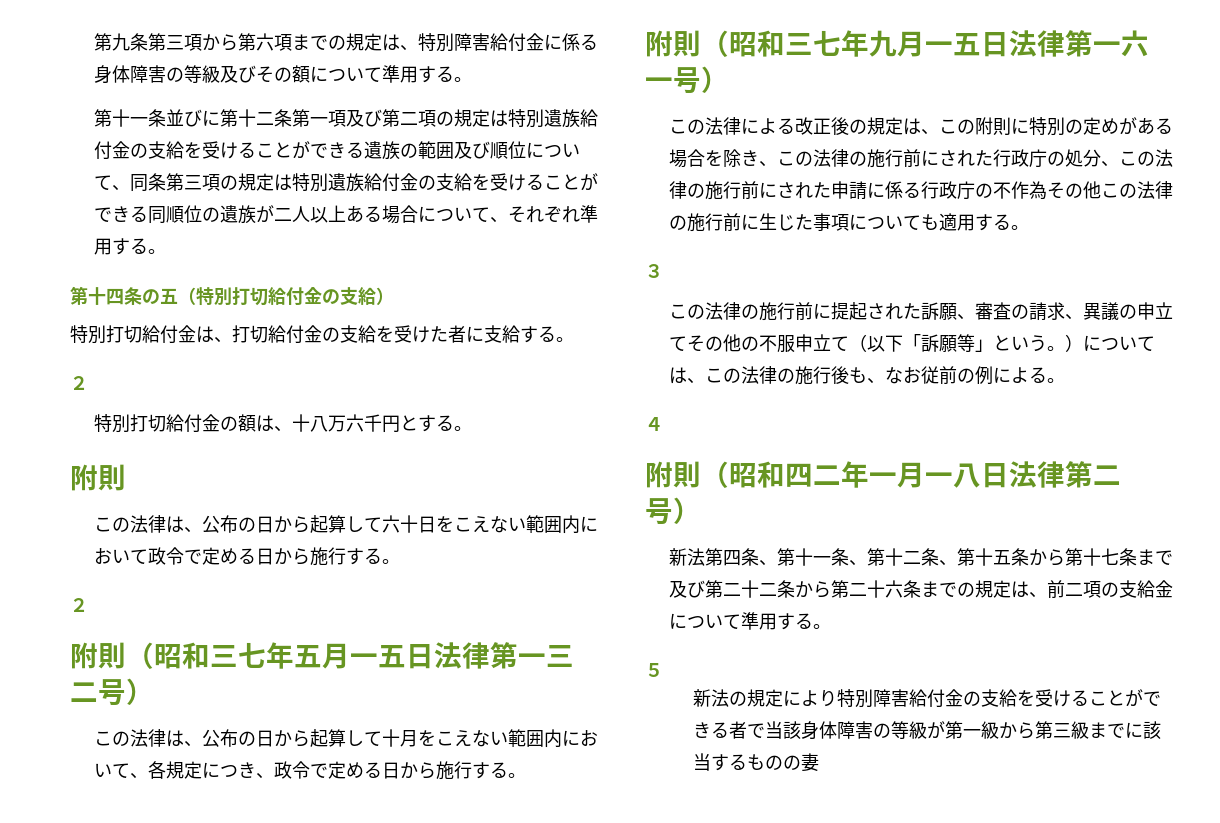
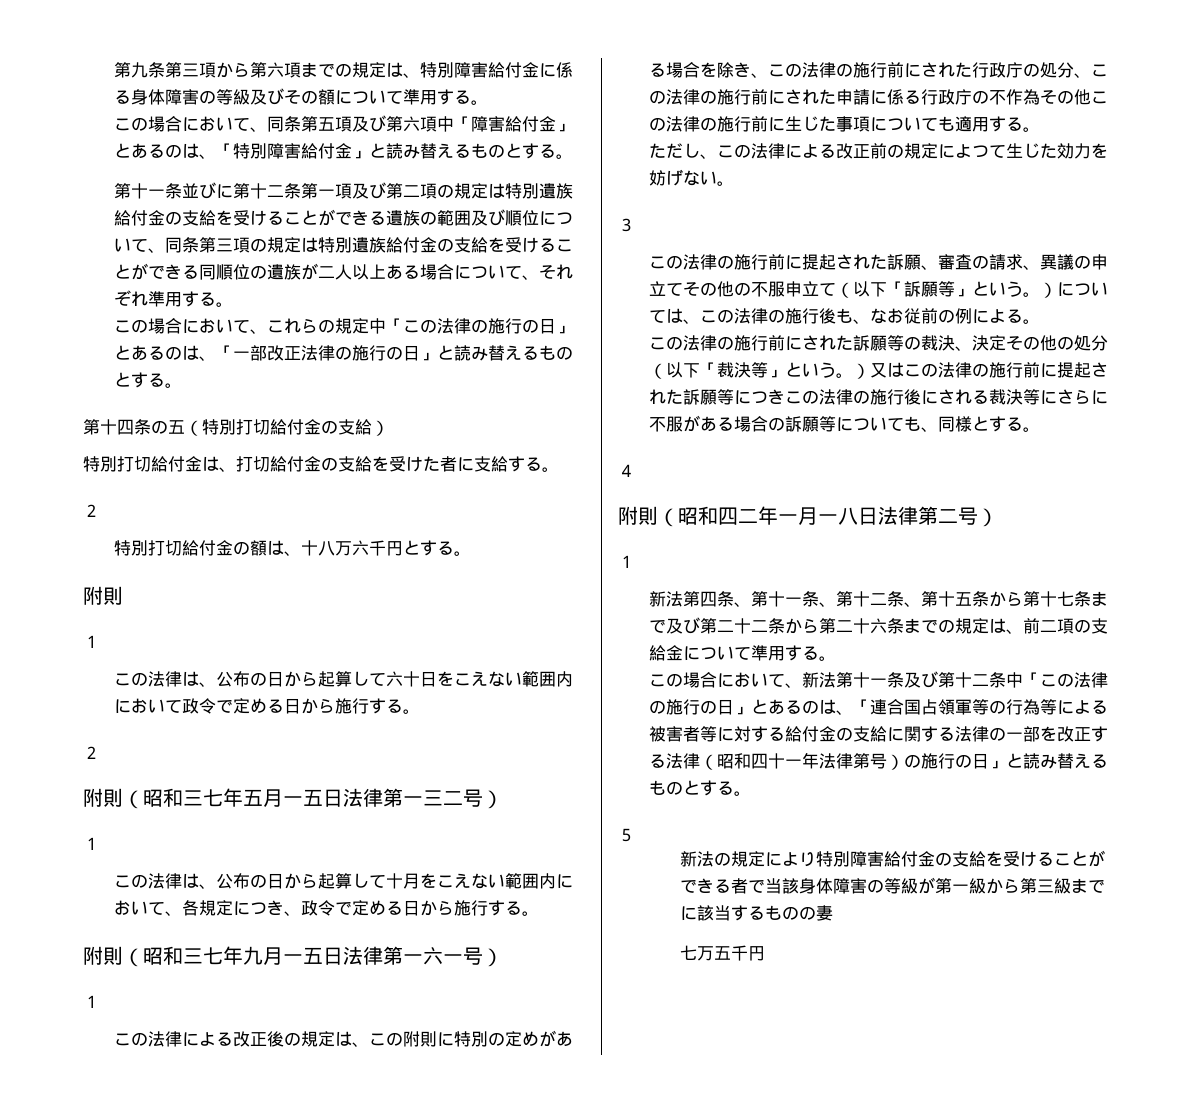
+ この場合において、同条第五項及び第六項中「障害給付金」とあるのは、「特別障害給付金」と読み替えるものとする。
+ この場合において、これらの規定中「この法律の施行の日」とあるのは、「一部改正法律の施行の日」と読み替えるものとする。
  特別打切給付金の額は、十八万六千円とする。
  附則
+ １
  附則（昭和三七年五月一五日法律第一三二号）
+ １
  附則（昭和三七年九月一五日法律第一六一号）
+ １
+ ただし、この法律による改正前の規定によつて生じた効力を妨げない。
+ この法律の施行前にされた訴願等の裁決、決定その他の処分（以下「裁決等」という。）又はこの法律の施行前に提起された訴願等につきこの法律の施行後にされる裁決等にさらに不服がある場合の訴願等についても、同様とする。
  附則（昭和四二年一月一八日法律第二号）
+ １
+ この場合において、新法第十一条及び第十二条中「この法律の施行の日」とあるのは、「連合国占領軍等の行為等による被害者等に対する給付金の支給に関する法律の一部を改正する法律（昭和四十一年法律第号）の施行の日」と読み替えるものとする。
+ 七万五千円

